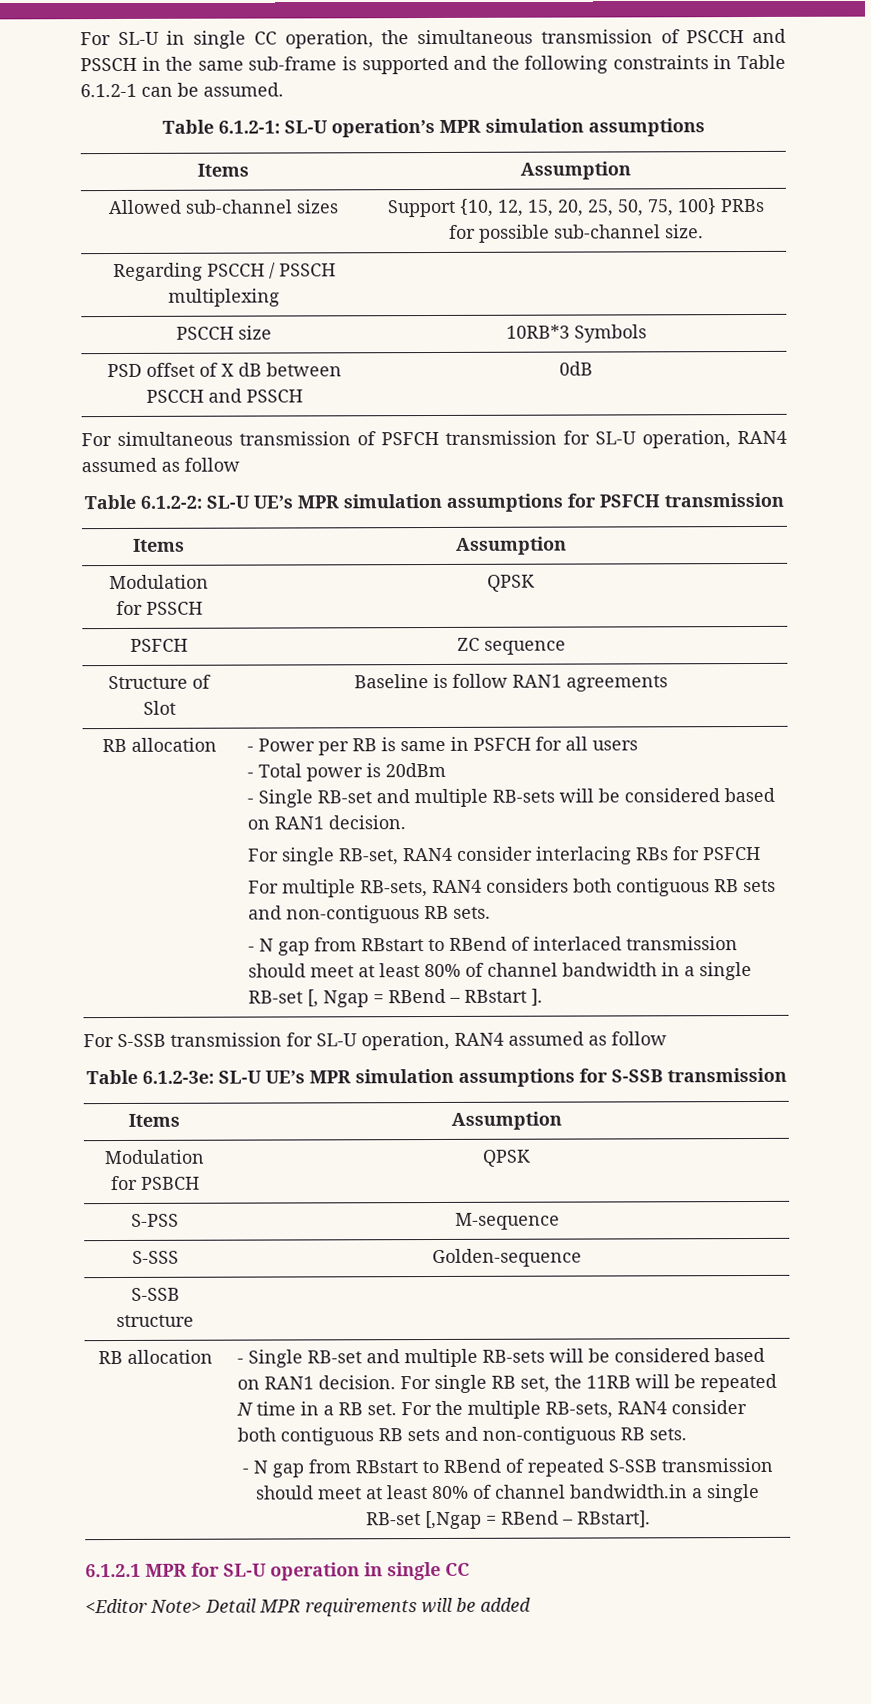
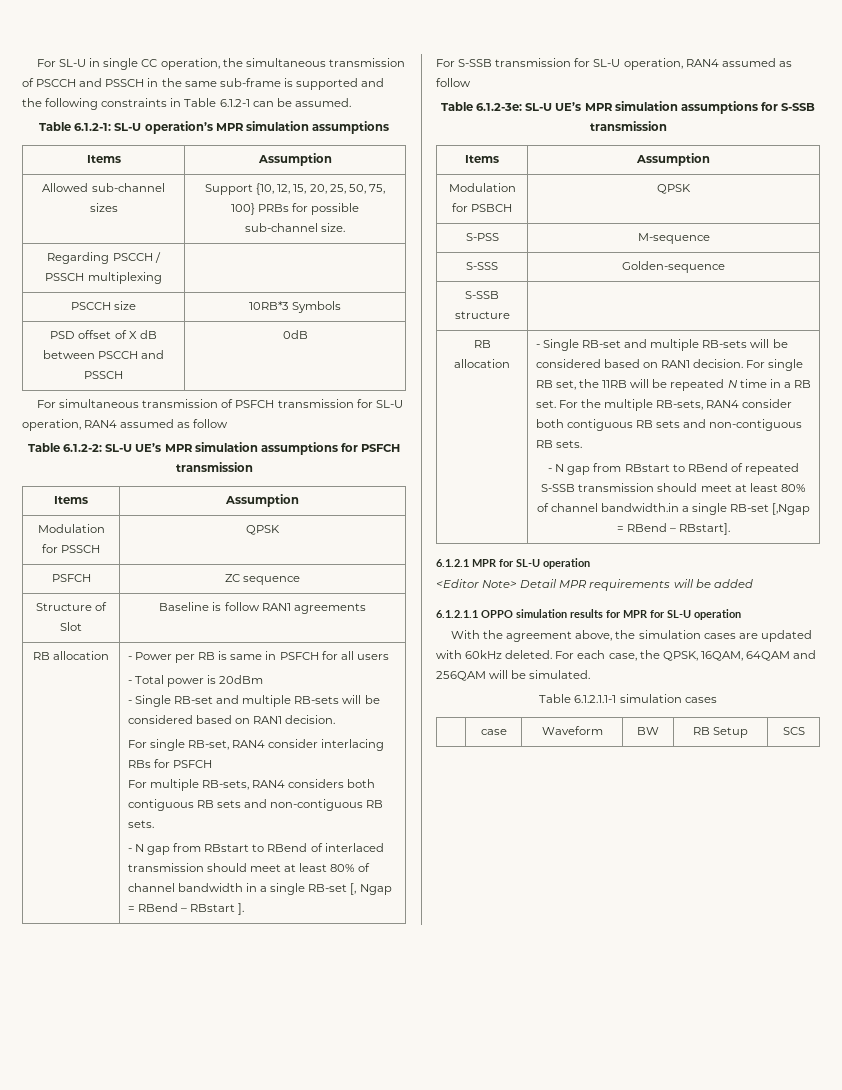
- 6.1.2.1 MPR for SL-U operation in single CC
+ 6.1.2.1 MPR for SL-U operation
+ 6.1.2.1.1 OPPO simulation results for MPR for SL-U operation
+ With the agreement above, the simulation cases are updated with 60kHz deleted. For each case, the QPSK, 16QAM, 64QAM and 256QAM will be simulated.
+ Table 6.1.2.1.1-1 simulation cases
+ | case | Waveform | BW | RB Setup | SCS

